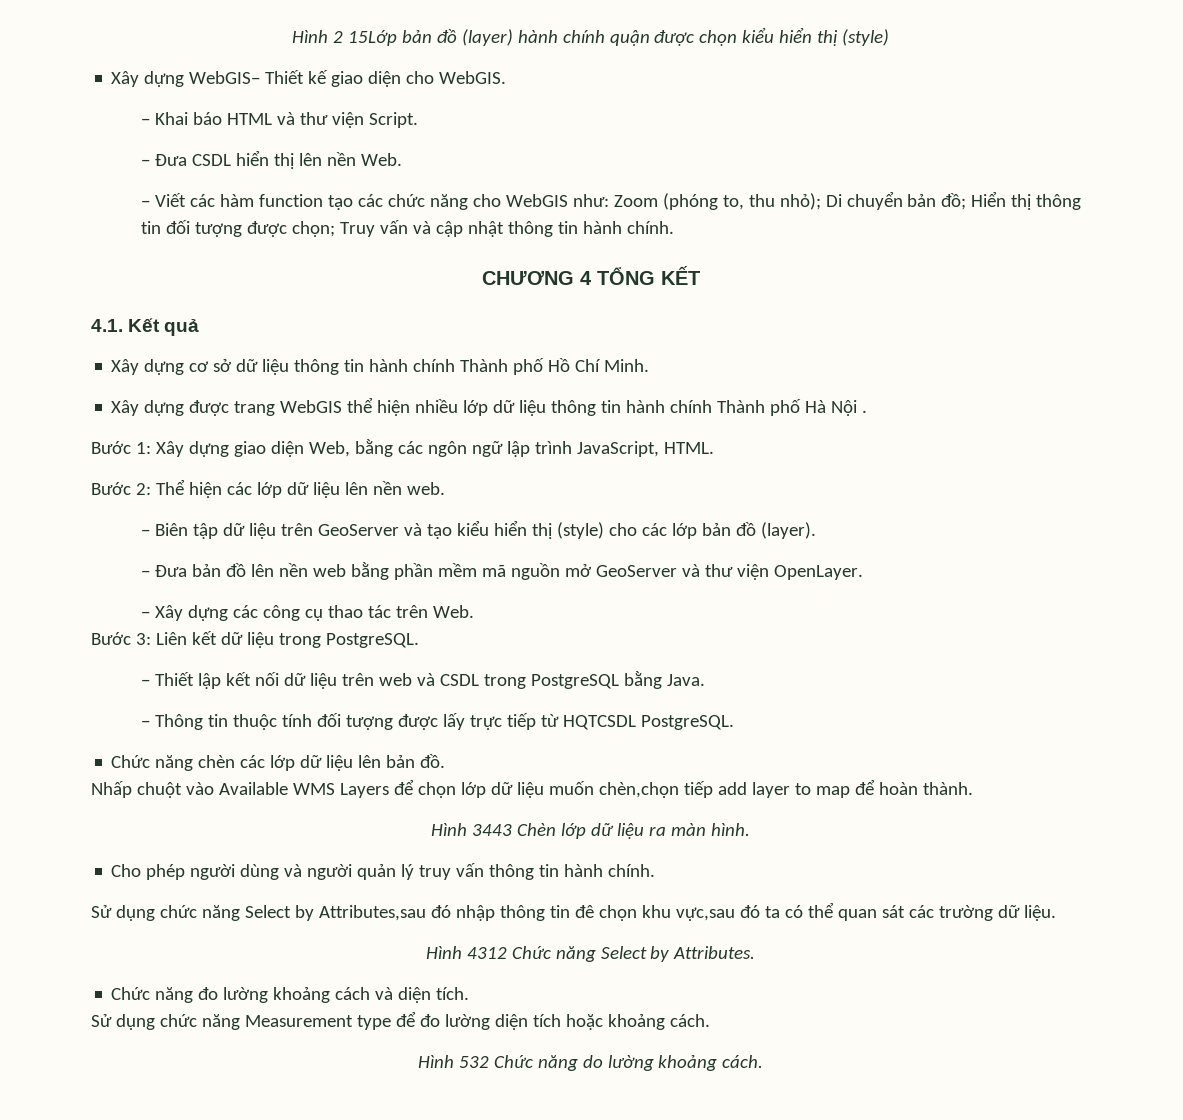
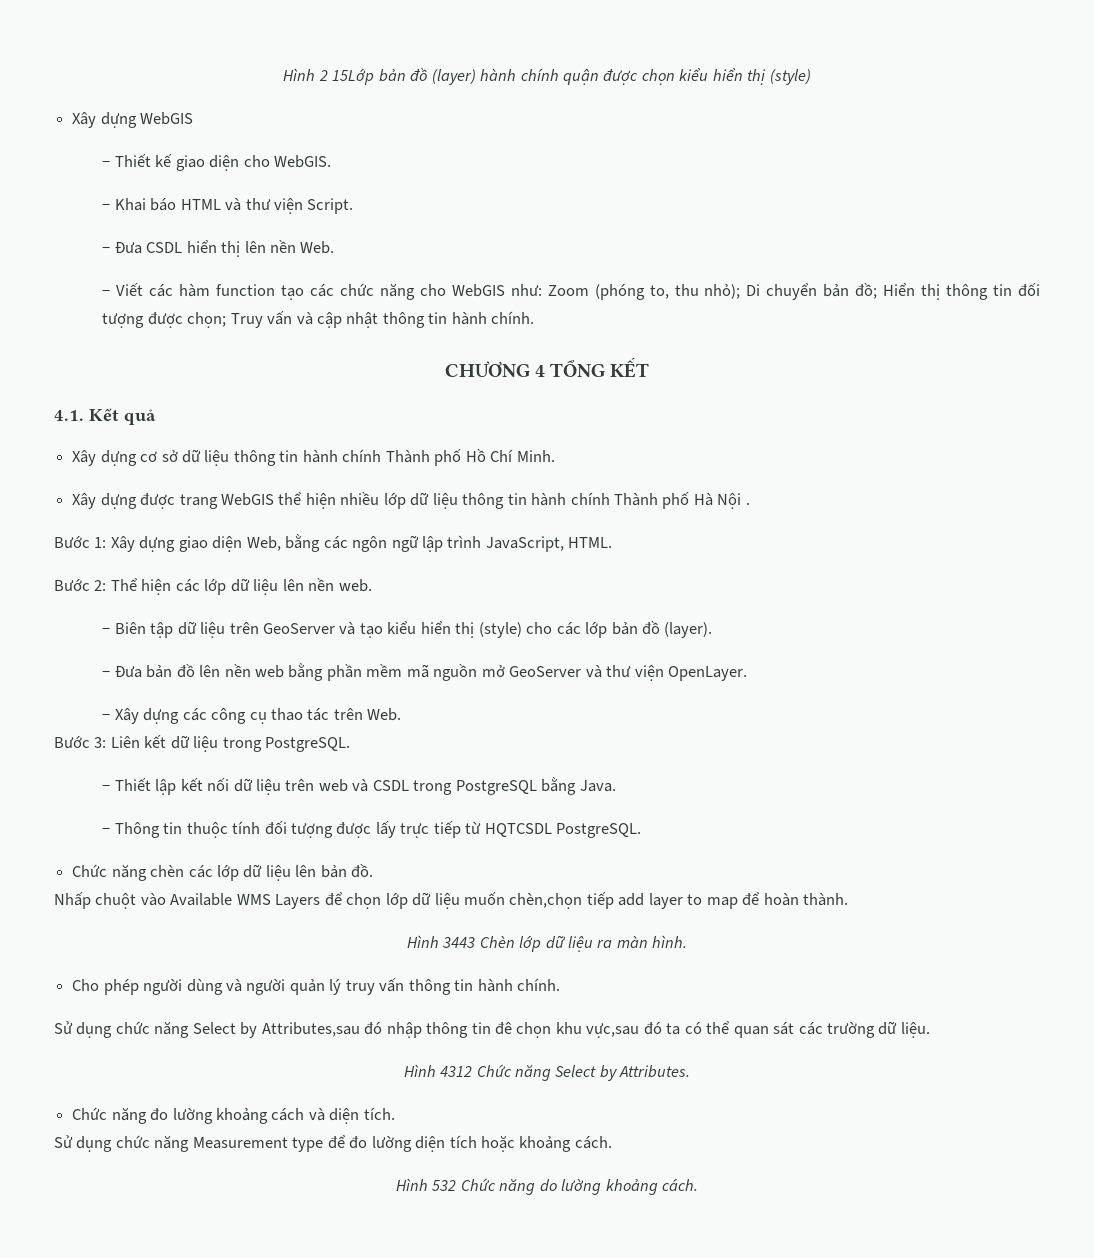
- Xây dựng WebGIS− Thiết kế giao diện cho WebGIS.
+ Xây dựng WebGIS
+ − Thiết kế giao diện cho WebGIS.

